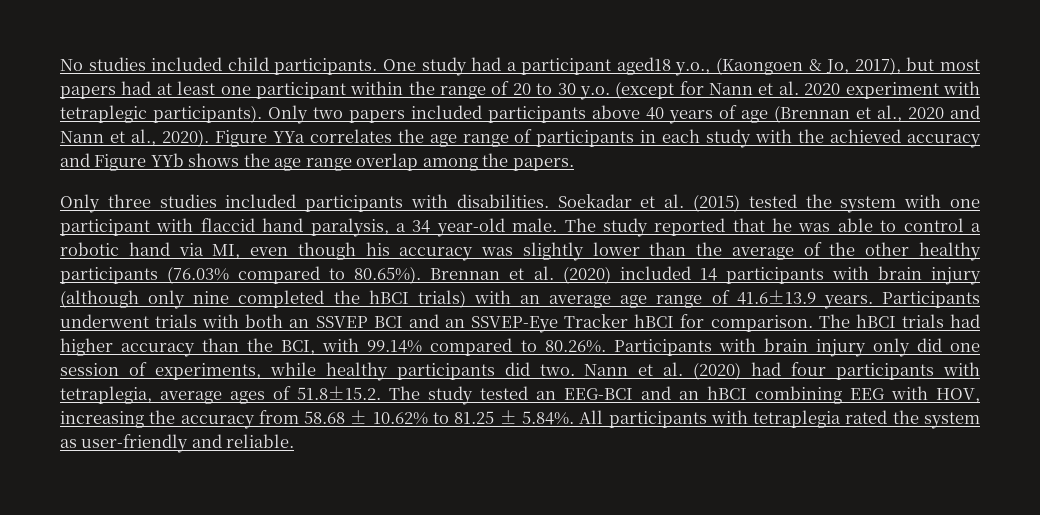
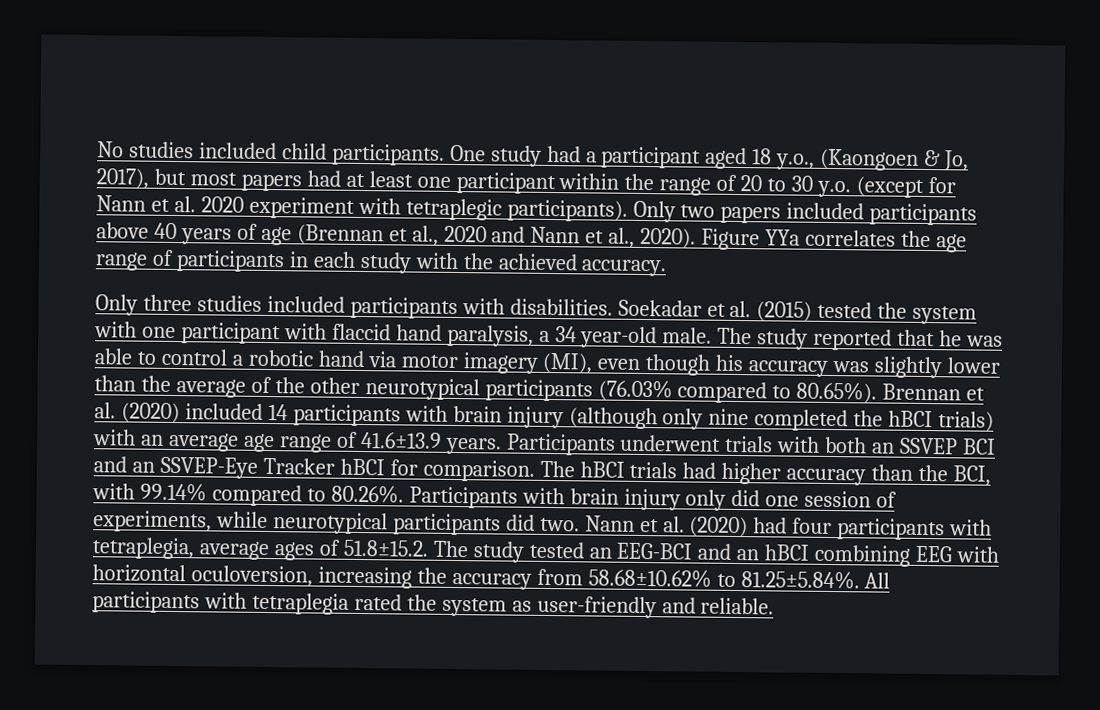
- One study had a participant aged18 y.o., (Kaongoen & Jo, 2017), but most papers had at least one participant within the range of 20 to 30 y.o. (except for Nann et al. 2020 experiment with tetraplegic participants).
+ One study had a participant aged 18 y.o., (Kaongoen & Jo, 2017), but most papers had at least one participant within the range of 20 to 30 y.o. (except for Nann et al. 2020 experiment with tetraplegic participants).
- Figure YYa correlates the age range of participants in each study with the achieved accuracy and Figure YYb shows the age range overlap among the papers.
+ Figure YYa correlates the age range of participants in each study with the achieved accuracy.
- The study reported that he was able to control a robotic hand via MI, even though his accuracy was slightly lower than the average of the other healthy participants (76.03% compared to 80.65%). Brennan et al. (2020) included 14 participants with brain injury (although only nine completed the hBCI trials) with an average age range of 41.6±13.9 years.
+ The study reported that he was able to control a robotic hand via motor imagery (MI), even though his accuracy was slightly lower than the average of the other neurotypical participants (76.03% compared to 80.65%). Brennan et al. (2020) included 14 participants with brain injury (although only nine completed the hBCI trials) with an average age range of 41.6±13.9 years.
- The hBCI trials had higher accuracy than the BCI, with 99.14% compared to 80.26%. Participants with brain injury only did one session of experiments, while healthy participants did two.
+ The hBCI trials had higher accuracy than the BCI, with 99.14% compared to 80.26%. Participants with brain injury only did one session of experiments, while neurotypical participants did two.
- Nann et al. (2020) had four participants with tetraplegia, average ages of 51.8±15.2. The study tested an EEG-BCI and an hBCI combining EEG with HOV, increasing the accuracy from 58.68 ± 10.62% to 81.25 ± 5.84%. All participants with tetraplegia rated the system as user-friendly and reliable.
+ Nann et al. (2020) had four participants with tetraplegia, average ages of 51.8±15.2. The study tested an EEG-BCI and an hBCI combining EEG with horizontal oculoversion, increasing the accuracy from 58.68±10.62% to 81.25±5.84%. All participants with tetraplegia rated the system as user-friendly and reliable.

